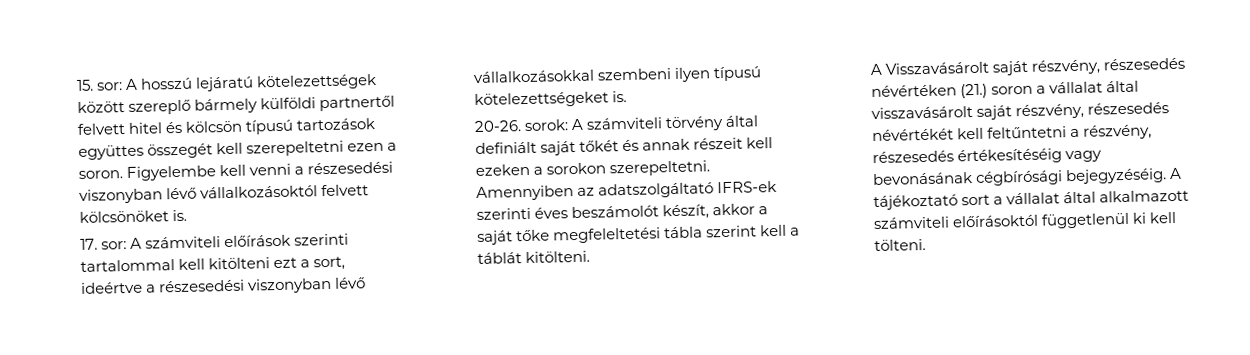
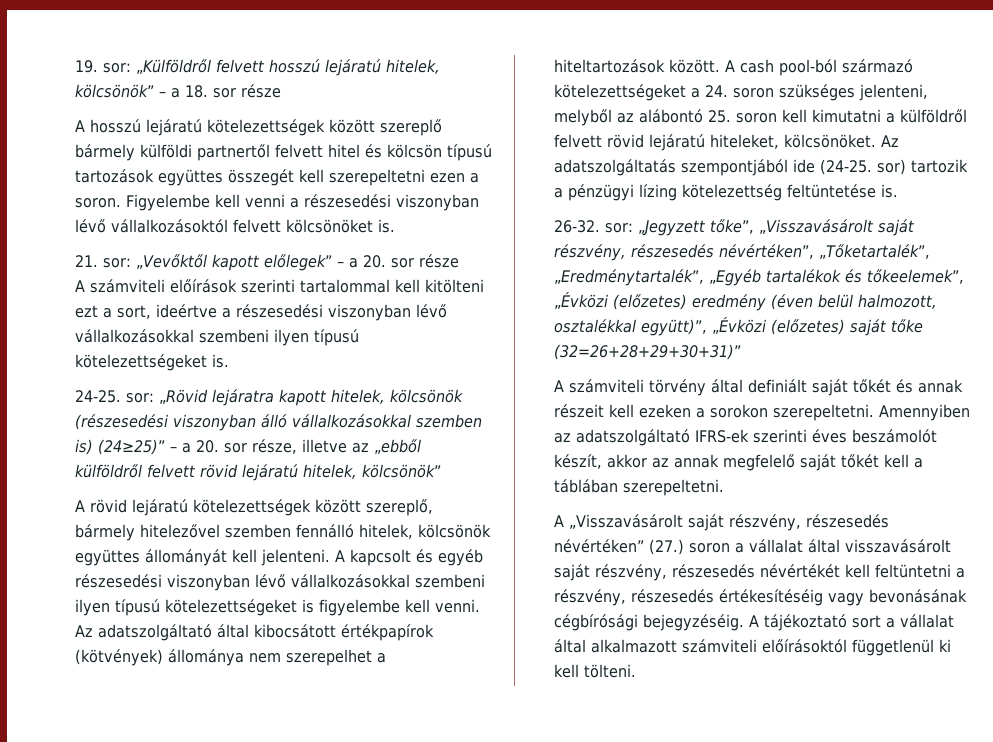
- 15. sor: A hosszú lejáratú kötelezettségek között szereplő bármely külföldi partnertől felvett hitel és kölcsön típusú tartozások együttes összegét kell szerepeltetni ezen a soron.
+ 19. sor: „Külföldről felvett hosszú lejáratú hitelek, kölcsönök” – a 18. sor része
+ A hosszú lejáratú kötelezettségek között szereplő bármely külföldi partnertől felvett hitel és kölcsön típusú tartozások együttes összegét kell szerepeltetni ezen a soron.
- 17. sor: A számviteli előírások szerinti tartalommal kell kitölteni ezt a sort, ideértve a részesedési viszonyban lévő vállalkozásokkal szembeni ilyen típusú kötelezettségeket is.
+ 21. sor: „Vevőktől kapott előlegek” – a 20. sor része
+ A számviteli előírások szerinti tartalommal kell kitölteni ezt a sort, ideértve a részesedési viszonyban lévő vállalkozásokkal szembeni ilyen típusú kötelezettségeket is.
- 20-26. sorok: A számviteli törvény által definiált saját tőkét és annak részeit kell ezeken a sorokon szerepeltetni.
+ 24-25. sor: „Rövid lejáratra kapott hitelek, kölcsönök (részesedési viszonyban álló vállalkozásokkal szemben is) (24≥25)” – a 20. sor része, illetve az „ebből külföldről felvett rövid lejáratú hitelek, kölcsönök”
+ A rövid lejáratú kötelezettségek között szereplő, bármely hitelezővel szemben fennálló hitelek, kölcsönök együttes állományát kell jelenteni. A kapcsolt és egyéb részesedési viszonyban lévő vállalkozásokkal szembeni ilyen típusú kötelezettségeket is figyelembe kell venni. Az adatszolgáltató által kibocsátott értékpapírok (kötvények) állománya nem szerepelhet a hiteltartozások között. A cash pool-ból származó kötelezettségeket a 24. soron szükséges jelenteni, melyből az alábontó 25. soron kell kimutatni a külföldről felvett rövid lejáratú hiteleket, kölcsönöket. Az adatszolgáltatás szempontjából ide (24-25. sor) tartozik a pénzügyi lízing kötelezettség feltüntetése is.
+ 26-32. sor: „Jegyzett tőke”, „Visszavásárolt saját részvény, részesedés névértéken”, „Tőketartalék”, „Eredménytartalék”, „Egyéb tartalékok és tőkeelemek”, „Évközi (előzetes) eredmény (éven belül halmozott, osztalékkal együtt)”, „Évközi (előzetes) saját tőke (32=26+28+29+30+31)”
+ A számviteli törvény által definiált saját tőkét és annak részeit kell ezeken a sorokon szerepeltetni.
- Amennyiben az adatszolgáltató IFRS-ek szerinti éves beszámolót készít, akkor a saját tőke megfeleltetési tábla szerint kell a táblát kitölteni.
- A Visszavásárolt saját részvény, részesedés névértéken (21.) soron a vállalat által visszavásárolt saját részvény, részesedés névértékét kell feltűntetni a részvény, részesedés értékesítéséig vagy bevonásának cégbírósági bejegyzéséig.
+ Amennyiben az adatszolgáltató IFRS-ek szerinti éves beszámolót készít, akkor az annak megfelelő saját tőkét kell a táblában szerepeltetni.
+ A „Visszavásárolt saját részvény, részesedés névértéken” (27.) soron a vállalat által visszavásárolt saját részvény, részesedés névértékét kell feltüntetni a részvény, részesedés értékesítéséig vagy bevonásának cégbírósági bejegyzéséig.

